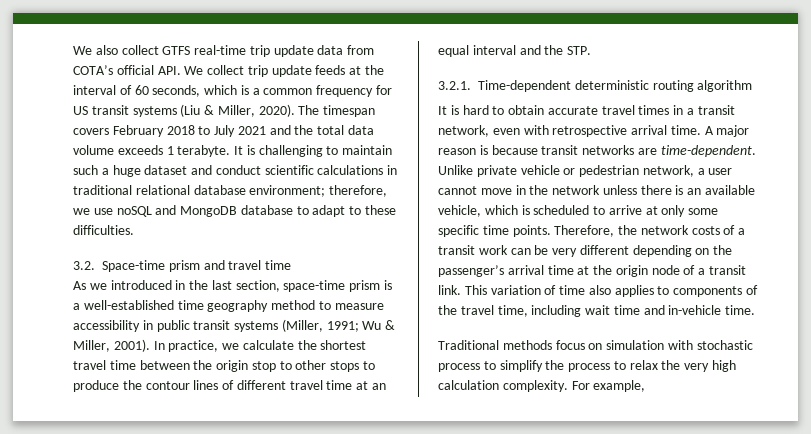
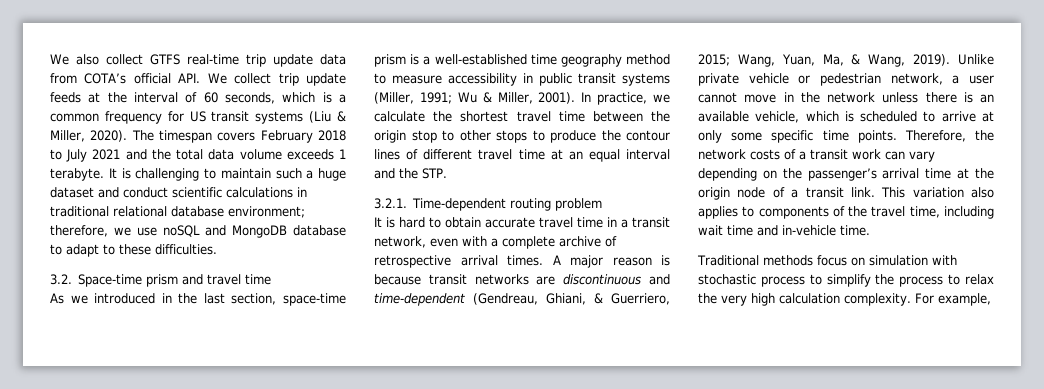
- 3.2.1. Time-dependent deterministic routing algorithm
+ 3.2.1. Time-dependent routing problem
- It is hard to obtain accurate travel times in a transit network, even with retrospective arrival time.
+ It is hard to obtain accurate travel time in a transit network, even with a complete archive of retrospective arrival times.
- A major reason is because transit networks are time-dependent.
+ A major reason is because transit networks are discontinuous and time-dependent (Gendreau, Ghiani, & Guerriero, 2015; Wang, Yuan, Ma, & Wang, 2019).
- Therefore, the network costs of a transit work can be very different depending on the passenger’s arrival time at the origin node of a transit link.
+ Therefore, the network costs of a transit work can vary depending on the passenger’s arrival time at the origin node of a transit link.
- This variation of time also applies to components of the travel time, including wait time and in-vehicle time.
+ This variation also applies to components of the travel time, including wait time and in-vehicle time.

